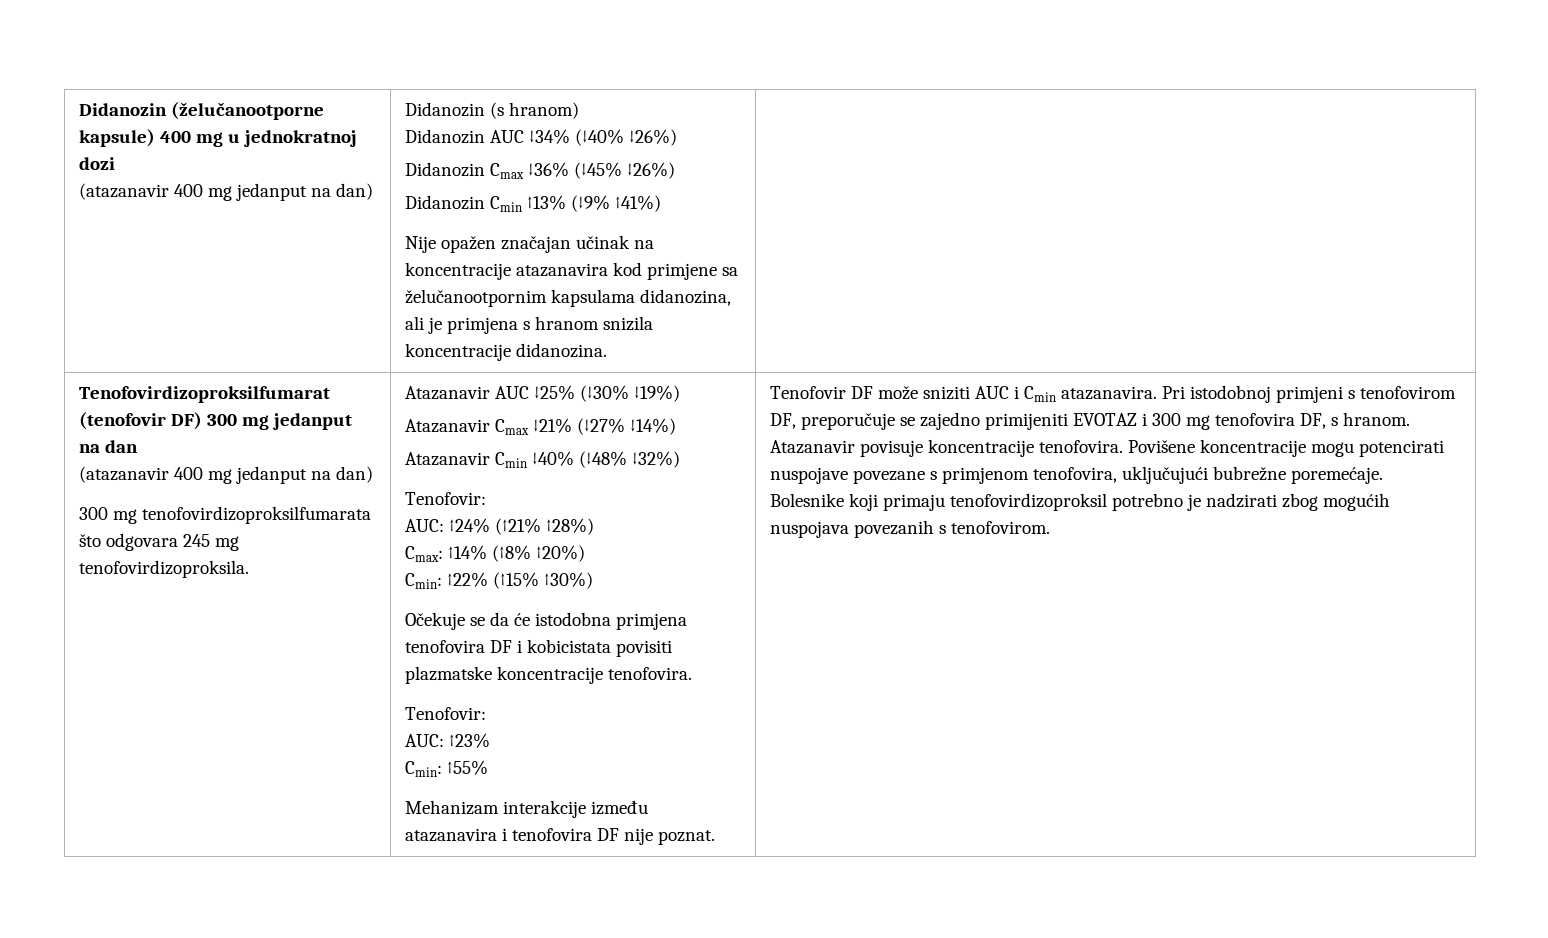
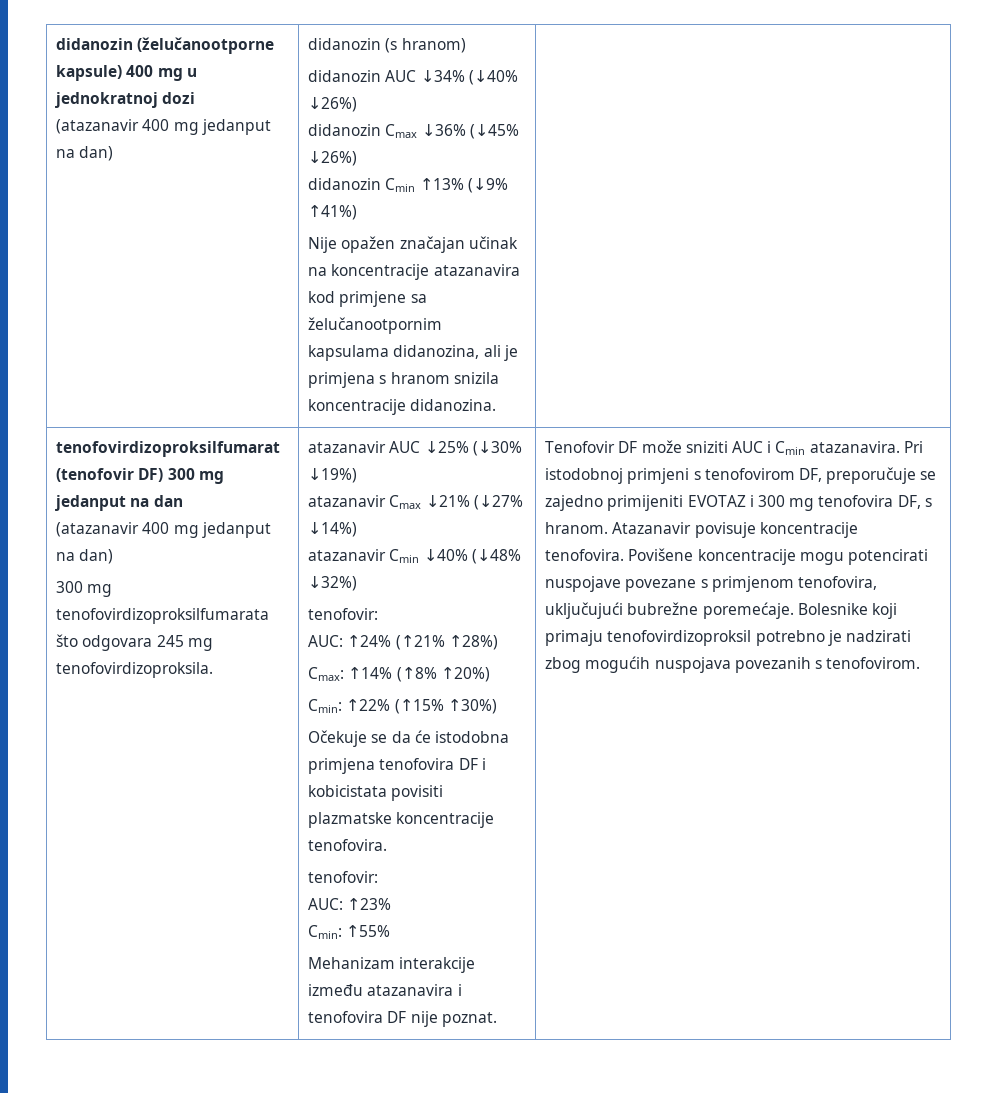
- Didanozin (želučanootporne kapsule) 400 mg u jednokratnoj dozi
+ didanozin (želučanootporne kapsule) 400 mg u jednokratnoj dozi
- Didanozin (s hranom)
+ didanozin (s hranom)
- Didanozin AUC ↓34% (↓40% ↓26%)
+ didanozin AUC ↓34% (↓40% ↓26%)
- Didanozin Cmax ↓36% (↓45% ↓26%)
+ didanozin Cmax ↓36% (↓45% ↓26%)
- Didanozin Cmin ↑13% (↓9% ↑41%)
+ didanozin Cmin ↑13% (↓9% ↑41%)
- Tenofovirdizoproksilfumarat (tenofovir DF) 300 mg jedanput na dan
+ tenofovirdizoproksilfumarat (tenofovir DF) 300 mg jedanput na dan
- Atazanavir AUC ↓25% (↓30% ↓19%)
+ atazanavir AUC ↓25% (↓30% ↓19%)
- Atazanavir Cmax ↓21% (↓27% ↓14%)
+ atazanavir Cmax ↓21% (↓27% ↓14%)
- Atazanavir Cmin ↓40% (↓48% ↓32%)
- Tenofovir:
+ atazanavir Cmin ↓40% (↓48% ↓32%)
+ tenofovir:
  Očekuje se da će istodobna primjena tenofovira DF i kobicistata povisiti plazmatske koncentracije tenofovira.
- Tenofovir:
+ tenofovir:

